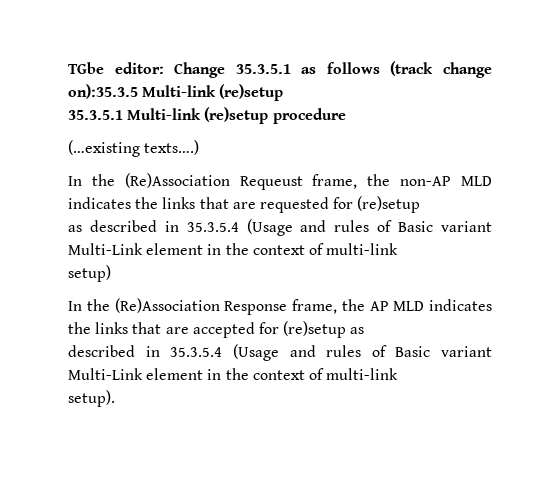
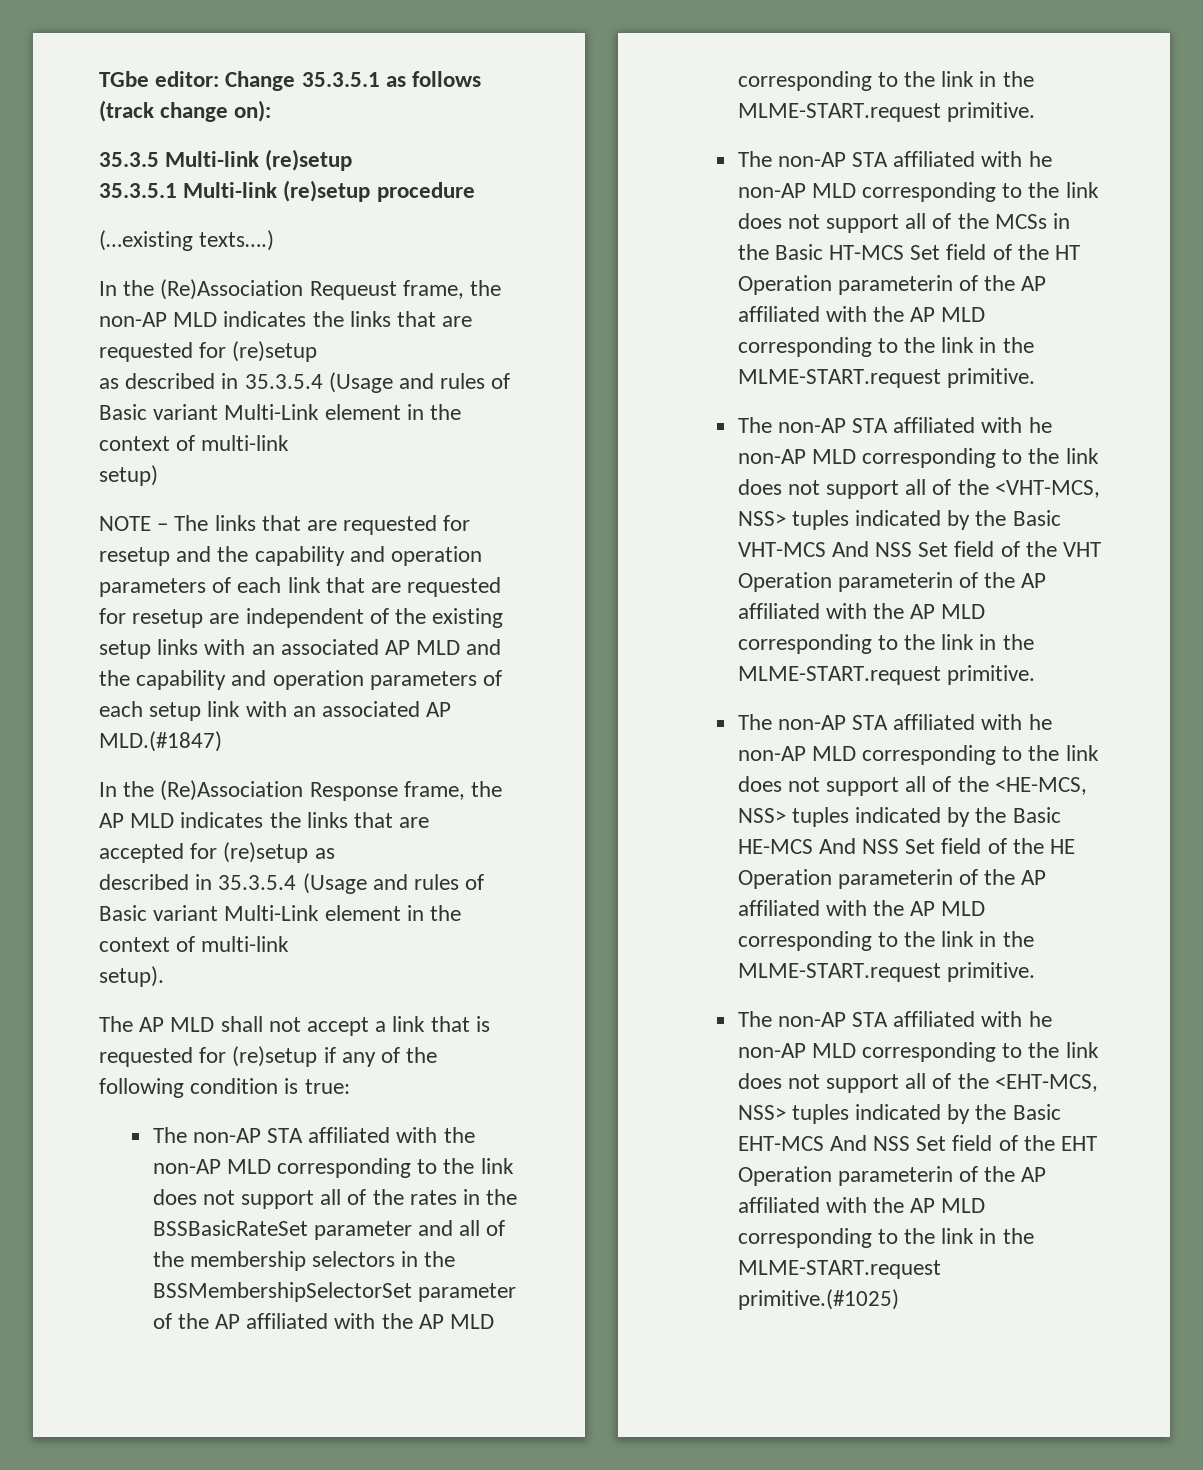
- TGbe editor: Change 35.3.5.1 as follows (track change on):35.3.5 Multi-link (re)setup
+ TGbe editor: Change 35.3.5.1 as follows (track change on):
+ 35.3.5 Multi-link (re)setup
+ NOTE – The links that are requested for resetup and the capability and operation parameters of each link that are requested for resetup are independent of the existing setup links with an associated AP MLD and the capability and operation parameters of each setup link with an associated AP MLD.(#1847)
+ The AP MLD shall not accept a link that is requested for (re)setup if any of the following condition is true:
+ The non-AP STA affiliated with the non-AP MLD corresponding to the link does not support all of the rates in the BSSBasicRateSet parameter and all of the membership selectors in the BSSMembershipSelectorSet parameter of the AP affiliated with the AP MLD corresponding to the link in the MLME-START.request primitive.
+ The non-AP STA affiliated with he non-AP MLD corresponding to the link does not support all of the MCSs in the Basic HT-MCS Set field of the HT Operation parameterin of the AP affiliated with the AP MLD corresponding to the link in the MLME-START.request primitive.
+ The non-AP STA affiliated with he non-AP MLD corresponding to the link does not support all of the <VHT-MCS, NSS> tuples indicated by the Basic VHT-MCS And NSS Set field of the VHT Operation parameterin of the AP affiliated with the AP MLD corresponding to the link in the MLME-START.request primitive.
+ The non-AP STA affiliated with he non-AP MLD corresponding to the link does not support all of the <HE-MCS, NSS> tuples indicated by the Basic HE-MCS And NSS Set field of the HE Operation parameterin of the AP affiliated with the AP MLD corresponding to the link in the MLME-START.request primitive.
+ The non-AP STA affiliated with he non-AP MLD corresponding to the link does not support all of the <EHT-MCS, NSS> tuples indicated by the Basic EHT-MCS And NSS Set field of the EHT Operation parameterin of the AP affiliated with the AP MLD corresponding to the link in the MLME-START.request primitive.(#1025)

